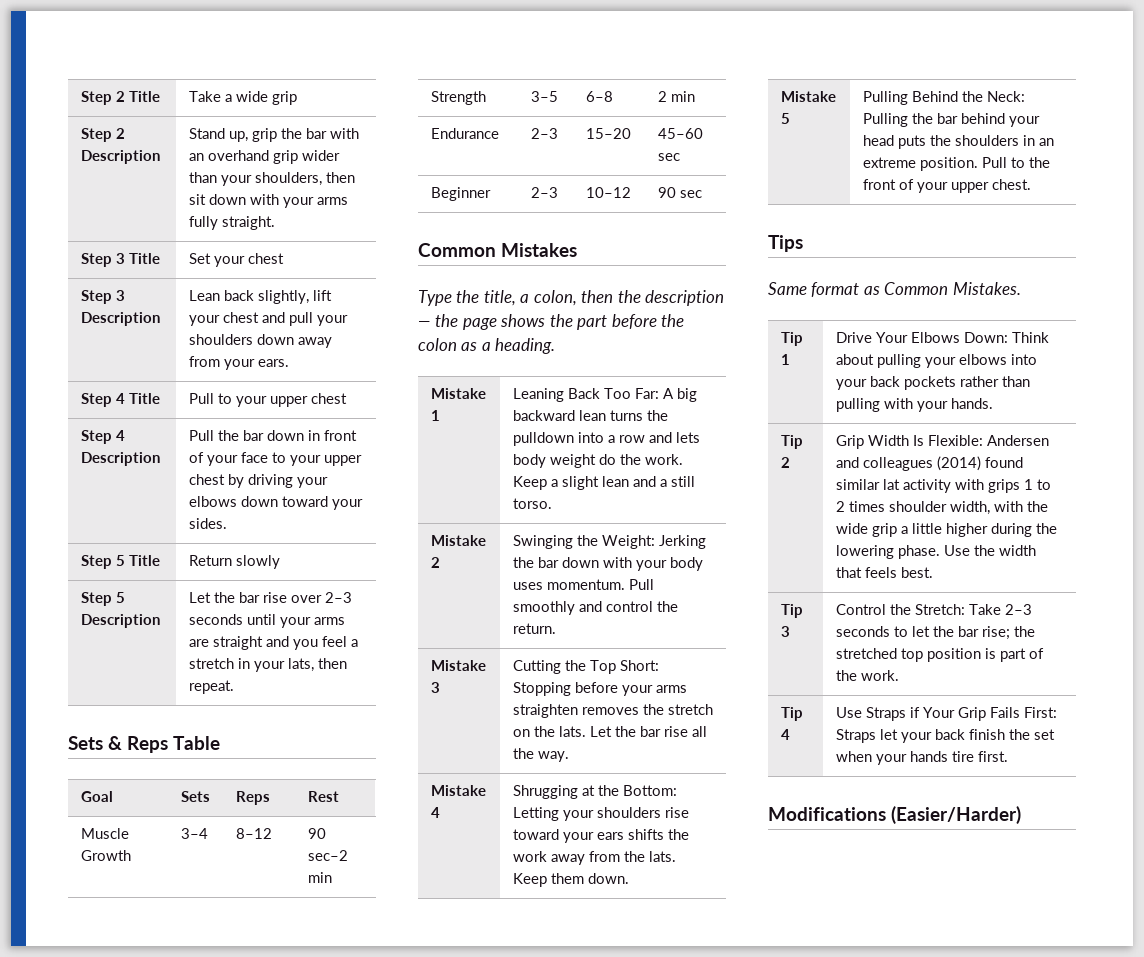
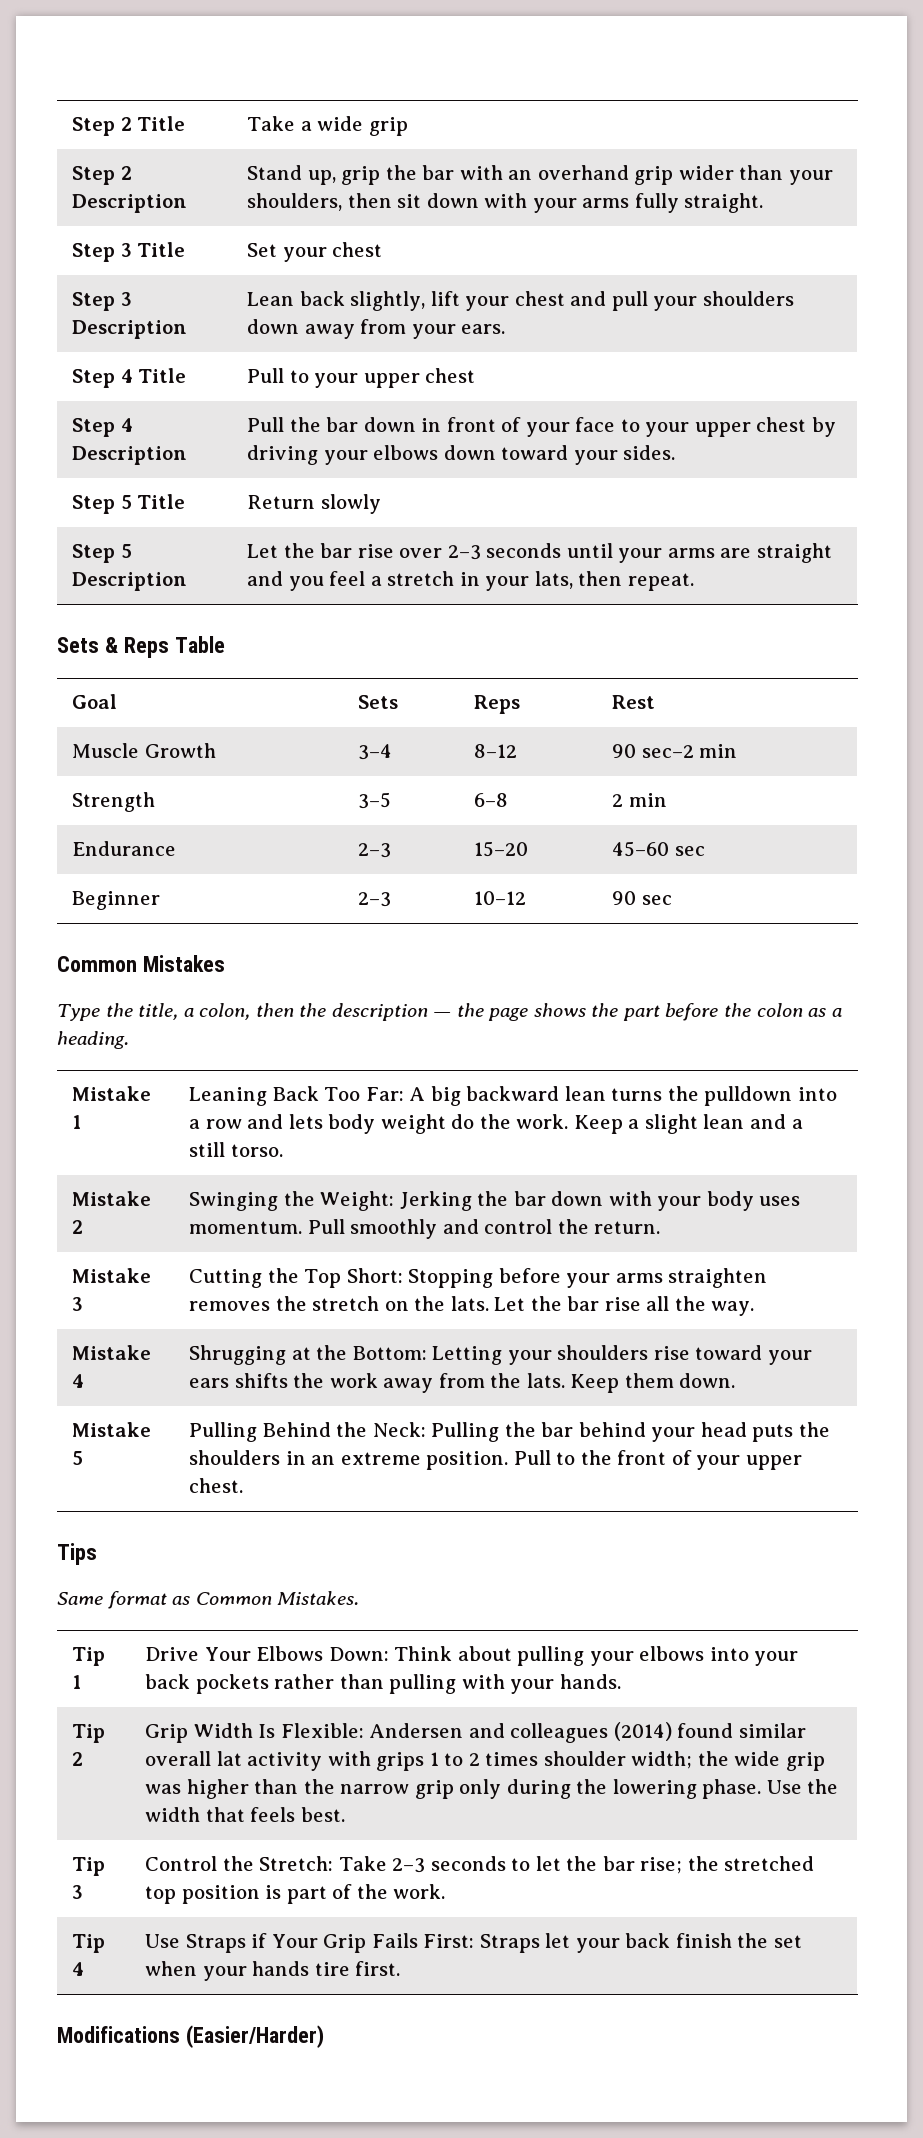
- Grip Width Is Flexible: Andersen and colleagues (2014) found similar lat activity with grips 1 to 2 times shoulder width, with the wide grip a little higher during the lowering phase.
+ Grip Width Is Flexible: Andersen and colleagues (2014) found similar overall lat activity with grips 1 to 2 times shoulder width; the wide grip was higher than the narrow grip only during the lowering phase.

